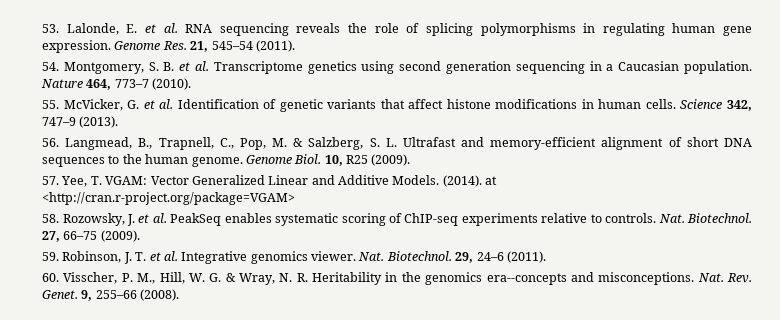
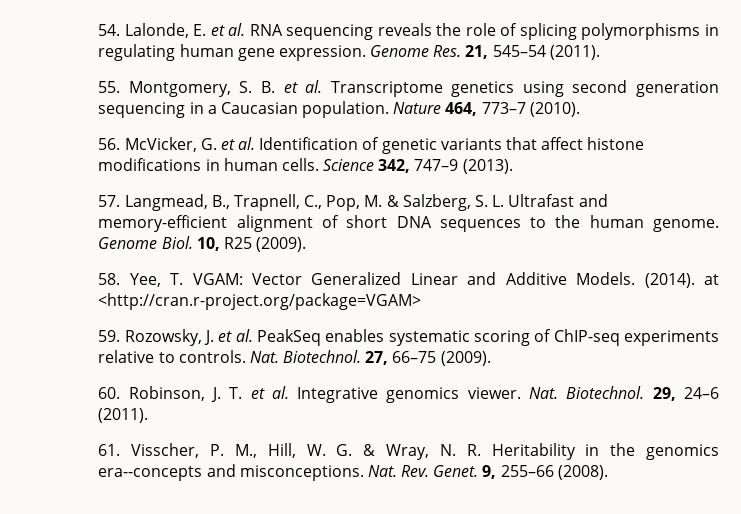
- 53. Lalonde, E. et al. RNA sequencing reveals the role of splicing polymorphisms in regulating human gene expression.
+ 54. Lalonde, E. et al. RNA sequencing reveals the role of splicing polymorphisms in regulating human gene expression.
- 54. Montgomery, S. B. et al. Transcriptome genetics using second generation sequencing in a Caucasian population.
+ 55. Montgomery, S. B. et al. Transcriptome genetics using second generation sequencing in a Caucasian population.
- 55. McVicker, G. et al. Identification of genetic variants that affect histone modifications in human cells.
+ 56. McVicker, G. et al. Identification of genetic variants that affect histone modifications in human cells.
- 56. Langmead, B., Trapnell, C., Pop, M. & Salzberg, S. L. Ultrafast and memory-efficient alignment of short DNA sequences to the human genome.
+ 57. Langmead, B., Trapnell, C., Pop, M. & Salzberg, S. L. Ultrafast and memory-efficient alignment of short DNA sequences to the human genome.
- 57. Yee, T. VGAM: Vector Generalized Linear and Additive Models.
+ 58. Yee, T. VGAM: Vector Generalized Linear and Additive Models.
- 58. Rozowsky, J. et al. PeakSeq enables systematic scoring of ChIP-seq experiments relative to controls.
+ 59. Rozowsky, J. et al. PeakSeq enables systematic scoring of ChIP-seq experiments relative to controls.
- 59. Robinson, J. T. et al. Integrative genomics viewer.
+ 60. Robinson, J. T. et al. Integrative genomics viewer.
- 60. Visscher, P. M., Hill, W. G. & Wray, N. R. Heritability in the genomics era--concepts and misconceptions.
+ 61. Visscher, P. M., Hill, W. G. & Wray, N. R. Heritability in the genomics era--concepts and misconceptions.

